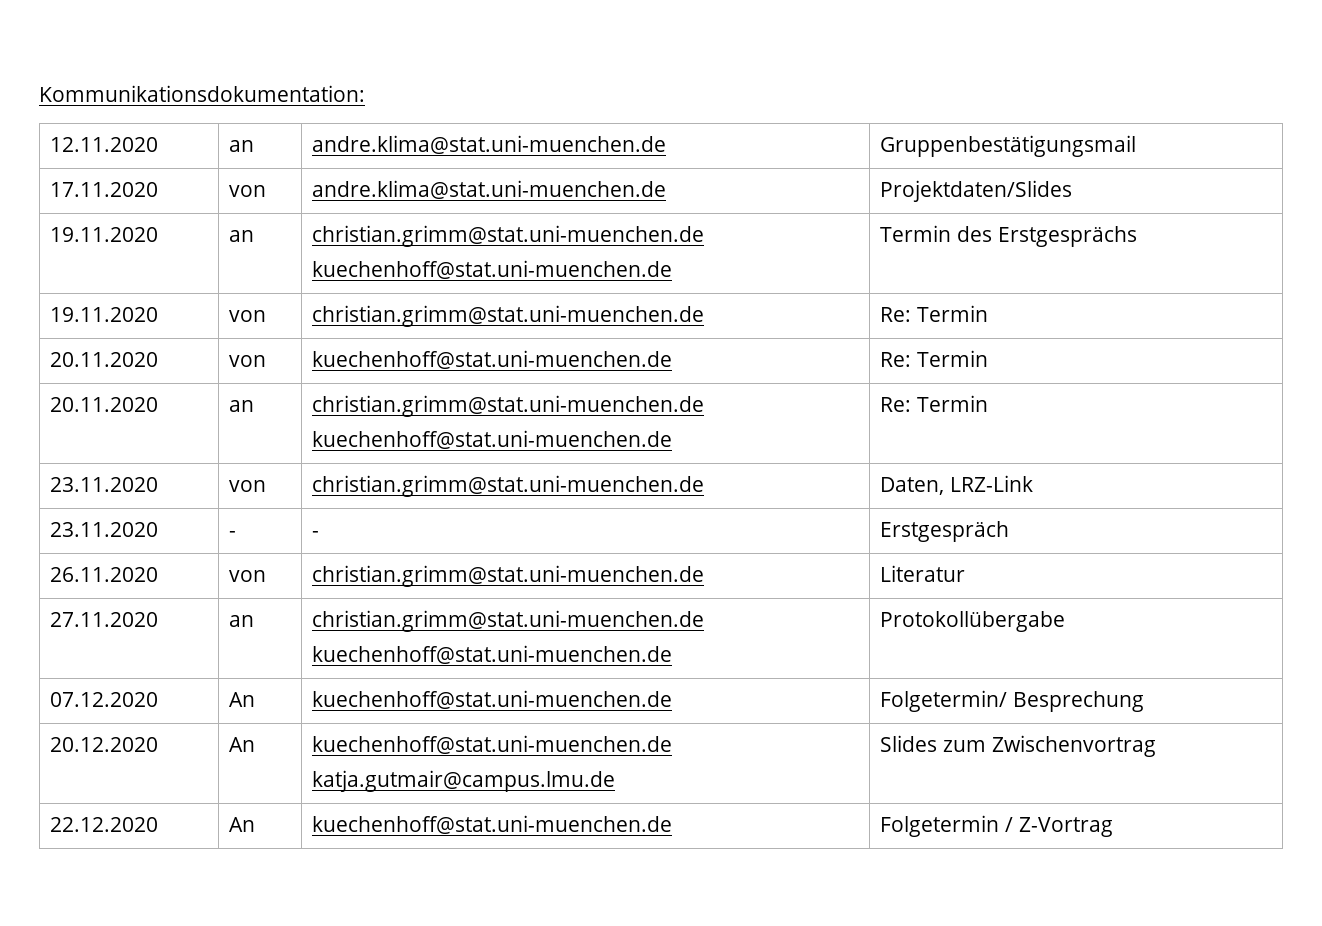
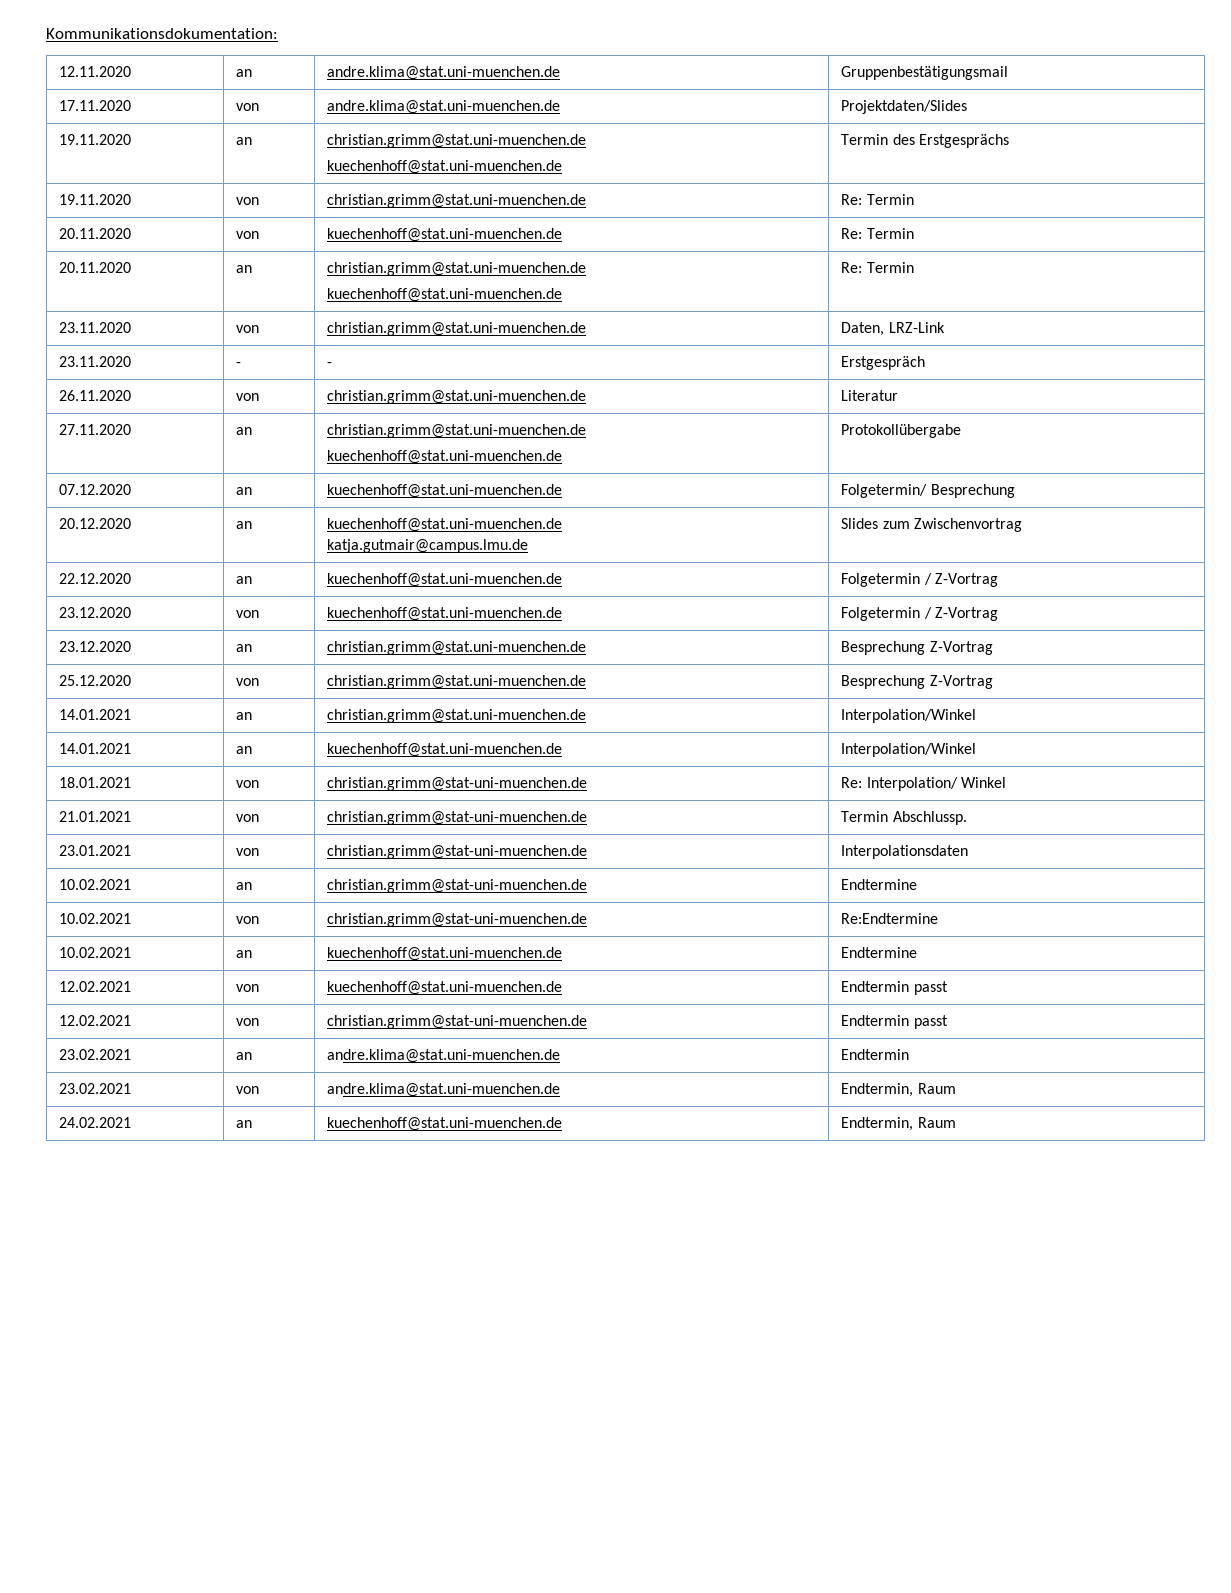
- 07.12.2020 | An | kuechenhoff@stat.uni-muenchen.de | Folgetermin/ Besprechung
+ 07.12.2020 | an | kuechenhoff@stat.uni-muenchen.de | Folgetermin/ Besprechung
- 20.12.2020 | An | kuechenhoff@stat.uni-muenchen.de
+ 20.12.2020 | an | kuechenhoff@stat.uni-muenchen.de
- 22.12.2020 | An | kuechenhoff@stat.uni-muenchen.de | Folgetermin / Z-Vortrag
+ 22.12.2020 | an | kuechenhoff@stat.uni-muenchen.de | Folgetermin / Z-Vortrag
+ 23.12.2020 | von | kuechenhoff@stat.uni-muenchen.de | Folgetermin / Z-Vortrag
+ 23.12.2020 | an | christian.grimm@stat.uni-muenchen.de | Besprechung Z-Vortrag
+ 25.12.2020 | von | christian.grimm@stat.uni-muenchen.de | Besprechung Z-Vortrag
+ 14.01.2021 | an | christian.grimm@stat.uni-muenchen.de | Interpolation/Winkel
+ 14.01.2021 | an | kuechenhoff@stat.uni-muenchen.de | Interpolation/Winkel
+ 18.01.2021 | von | christian.grimm@stat-uni-muenchen.de | Re: Interpolation/ Winkel
+ 21.01.2021 | von | christian.grimm@stat-uni-muenchen.de | Termin Abschlussp.
+ 23.01.2021 | von | christian.grimm@stat-uni-muenchen.de | Interpolationsdaten
+ 10.02.2021 | an | christian.grimm@stat-uni-muenchen.de | Endtermine
+ 10.02.2021 | von | christian.grimm@stat-uni-muenchen.de | Re:Endtermine
+ 10.02.2021 | an | kuechenhoff@stat.uni-muenchen.de | Endtermine
+ 12.02.2021 | von | kuechenhoff@stat.uni-muenchen.de | Endtermin passt
+ 12.02.2021 | von | christian.grimm@stat-uni-muenchen.de | Endtermin passt
+ 23.02.2021 | an | andre.klima@stat.uni-muenchen.de | Endtermin
+ 23.02.2021 | von | andre.klima@stat.uni-muenchen.de | Endtermin, Raum
+ 24.02.2021 | an | kuechenhoff@stat.uni-muenchen.de | Endtermin, Raum

